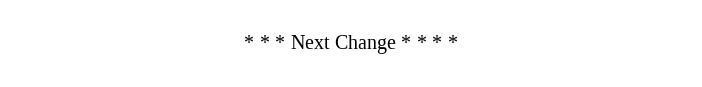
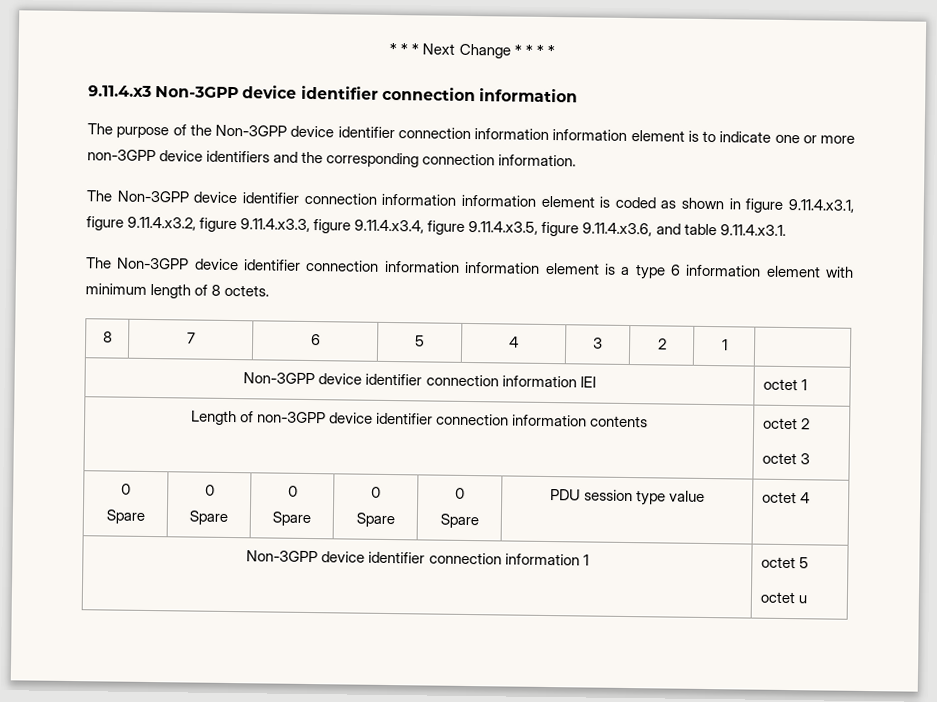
+ 9.11.4.x3 Non-3GPP device identifier connection information
+ The purpose of the Non-3GPP device identifier connection information information element is to indicate one or more non-3GPP device identifiers and the corresponding connection information.
+ The Non-3GPP device identifier connection information information element is coded as shown in figure 9.11.4.x3.1, figure 9.11.4.x3.2, figure 9.11.4.x3.3, figure 9.11.4.x3.4, figure 9.11.4.x3.5, figure 9.11.4.x3.6, and table 9.11.4.x3.1.
+ The Non-3GPP device identifier connection information information element is a type 6 information element with minimum length of 8 octets.
+ 8 | 7 | 6 | 5 | 4 | 3 | 2 | 1 |
+ Non-3GPP device identifier connection information IEI | octet 1
+ Length of non-3GPP device identifier connection information contents | octet 2
+ octet 3
+ 0
+ Spare | 0
+ Spare | 0
+ Spare | 0
+ Spare | 0
+ Spare | PDU session type value | octet 4
+ Non-3GPP device identifier connection information 1 | octet 5
+ octet u

